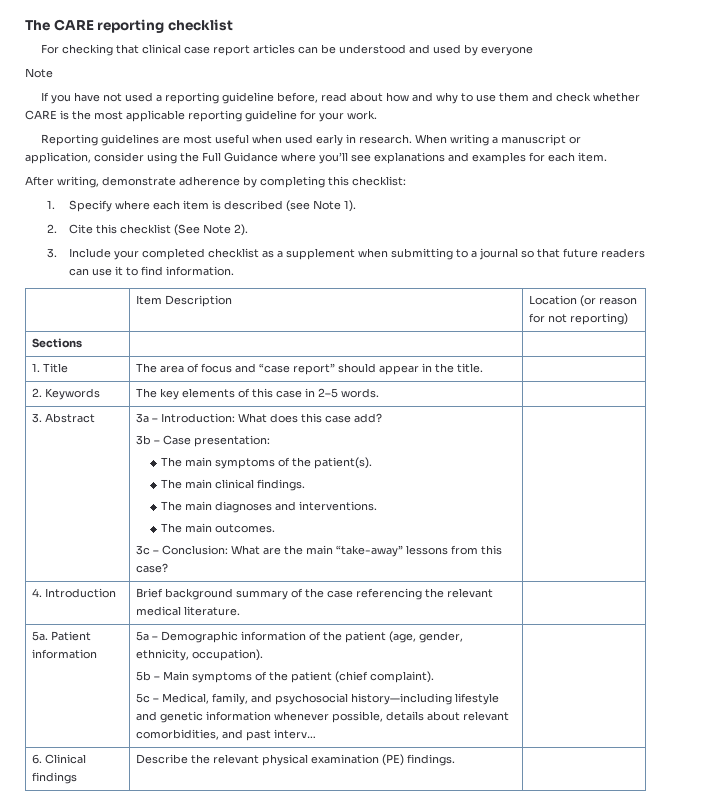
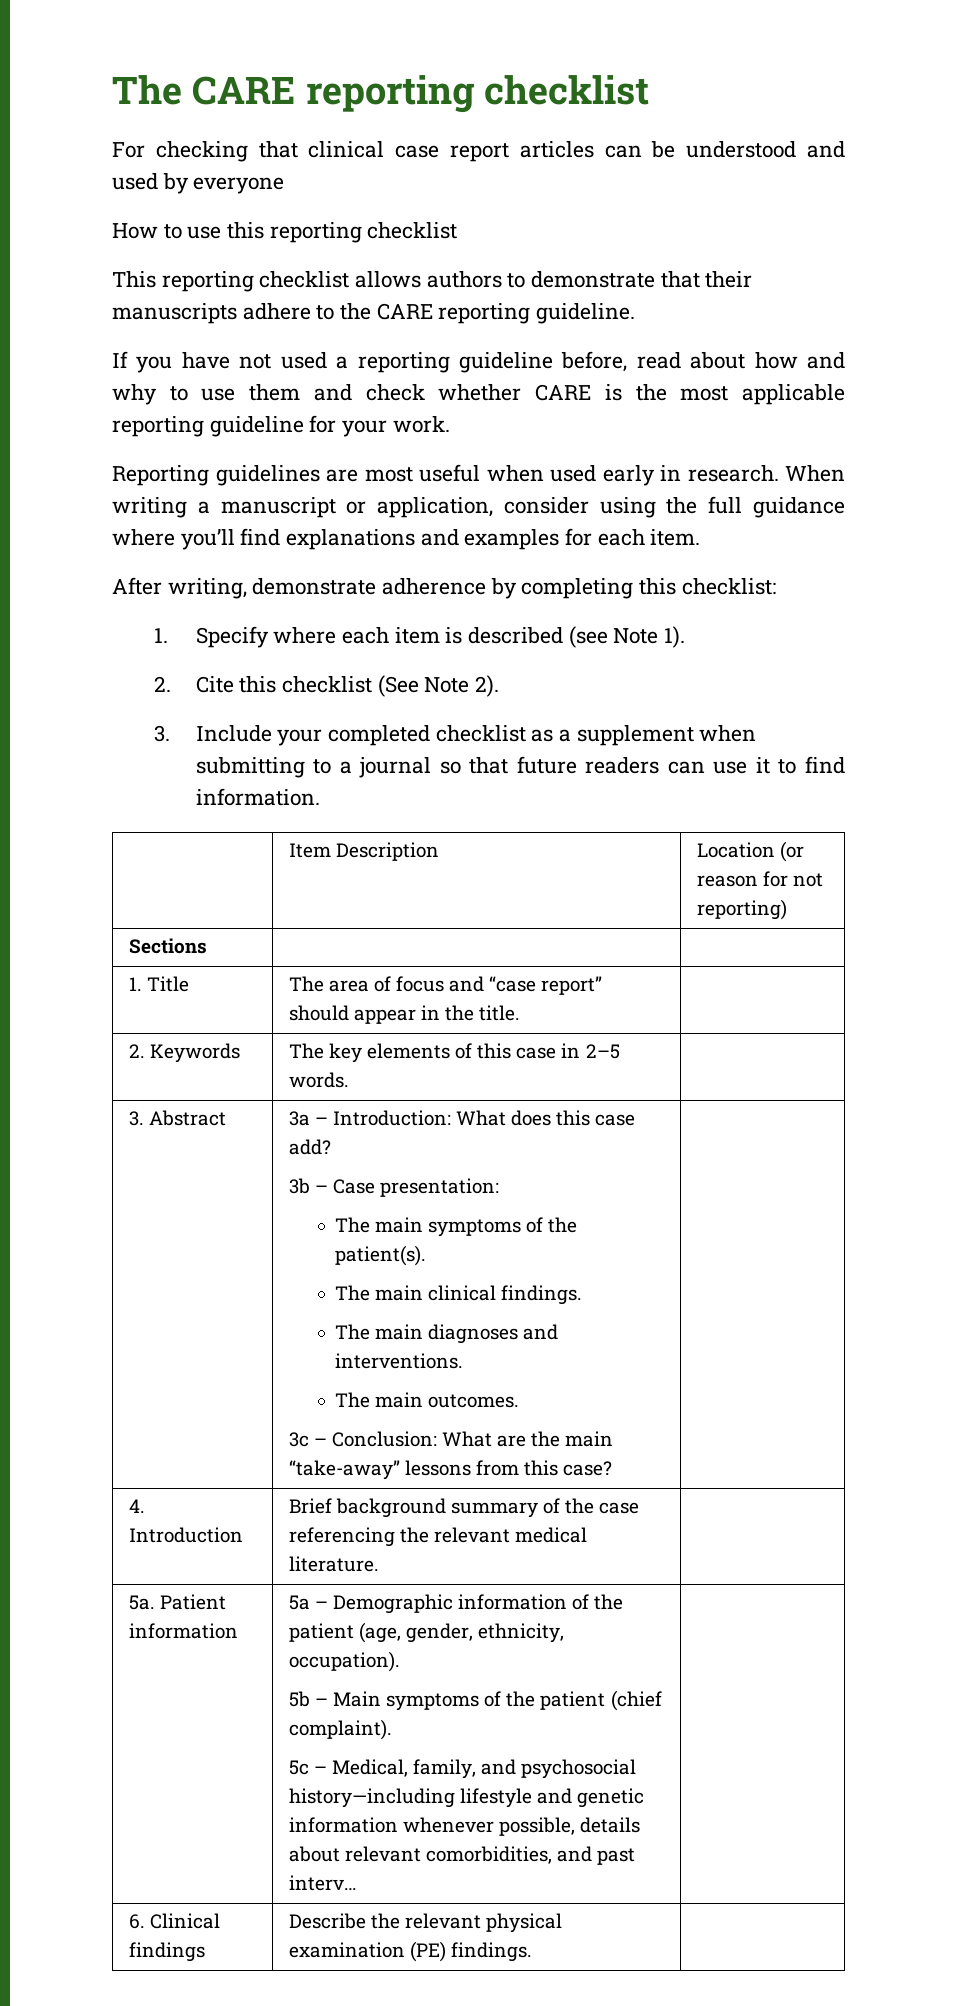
  For checking that clinical case report articles can be understood and used by everyone
- Note
+ How to use this reporting checklist
+ This reporting checklist allows authors to demonstrate that their manuscripts adhere to the CARE reporting guideline.
- When writing a manuscript or application, consider using the Full Guidance where you’ll see explanations and examples for each item.
+ When writing a manuscript or application, consider using the full guidance where you’ll find explanations and examples for each item.

